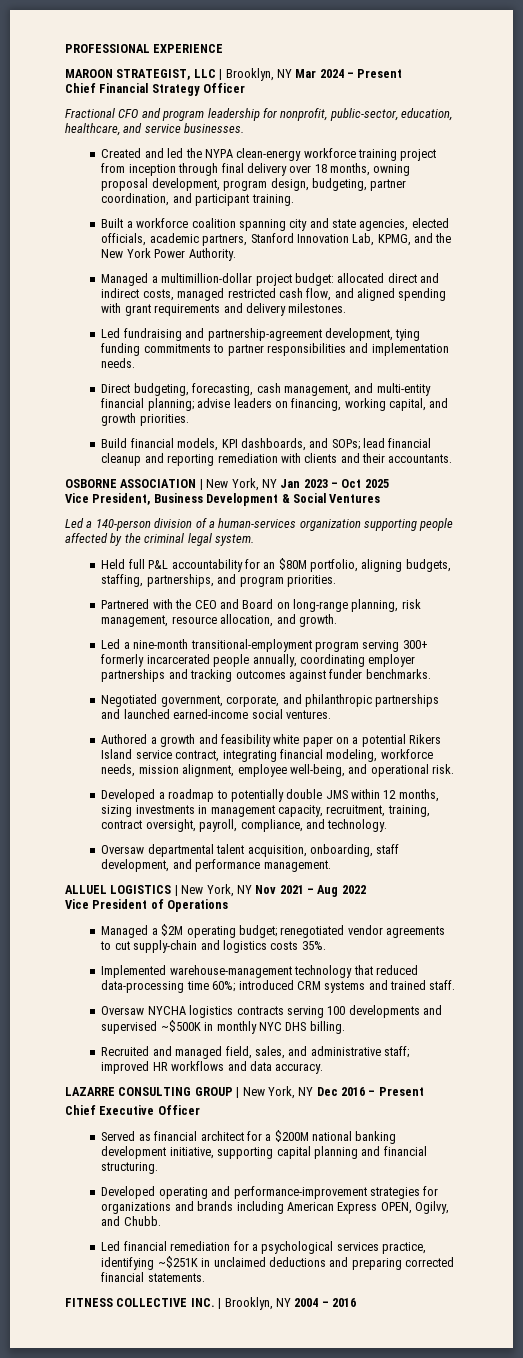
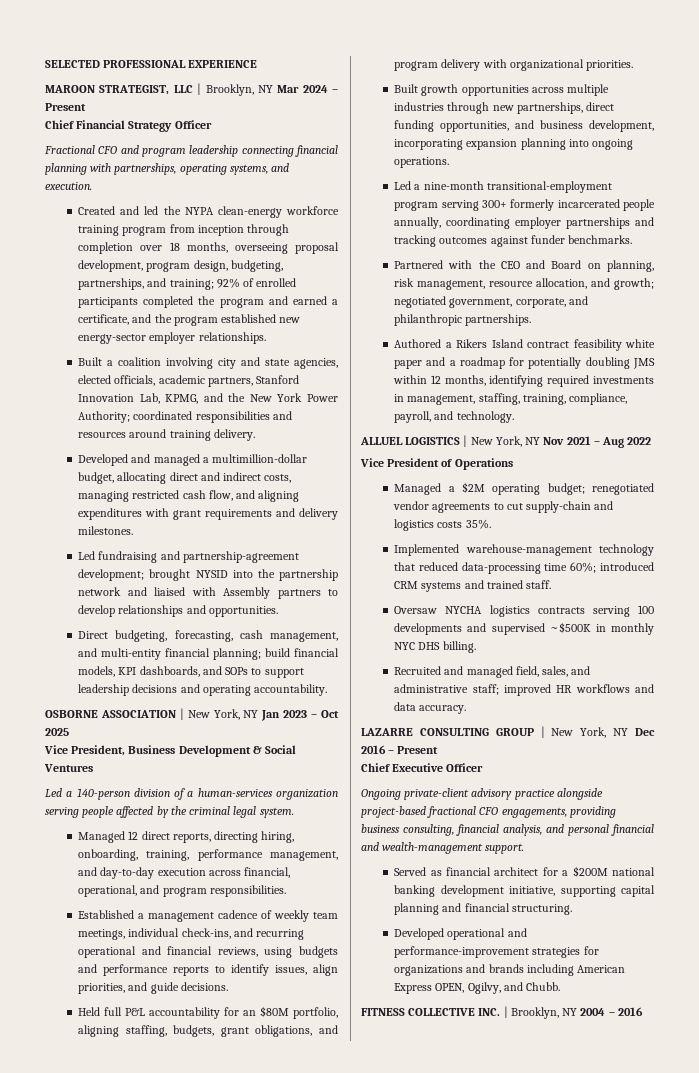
- PROFESSIONAL EXPERIENCE
+ SELECTED PROFESSIONAL EXPERIENCE
- Fractional CFO and program leadership for nonprofit, public-sector, education, healthcare, and service businesses.
+ Fractional CFO and program leadership connecting financial planning with partnerships, operating systems, and execution.
- Created and led the NYPA clean-energy workforce training project from inception through final delivery over 18 months, owning proposal development, program design, budgeting, partner coordination, and participant training.
+ Created and led the NYPA clean-energy workforce training program from inception through completion over 18 months, overseeing proposal development, program design, budgeting, partnerships, and training; 92% of enrolled participants completed the program and earned a certificate, and the program established new energy-sector employer relationships.
- Built a workforce coalition spanning city and state agencies, elected officials, academic partners, Stanford Innovation Lab, KPMG, and the New York Power Authority.
- Managed a multimillion-dollar project budget: allocated direct and indirect costs, managed restricted cash flow, and aligned spending with grant requirements and delivery milestones.
+ Built a coalition involving city and state agencies, elected officials, academic partners, Stanford Innovation Lab, KPMG, and the New York Power Authority; coordinated responsibilities and resources around training delivery.
+ Developed and managed a multimillion-dollar budget, allocating direct and indirect costs, managing restricted cash flow, and aligning expenditures with grant requirements and delivery milestones.
- Led fundraising and partnership-agreement development, tying funding commitments to partner responsibilities and implementation needs.
+ Led fundraising and partnership-agreement development; brought NYSID into the partnership network and liaised with Assembly partners to develop relationships and opportunities.
- Direct budgeting, forecasting, cash management, and multi-entity financial planning; advise leaders on financing, working capital, and growth priorities.
- Build financial models, KPI dashboards, and SOPs; lead financial cleanup and reporting remediation with clients and their accountants.
+ Direct budgeting, forecasting, cash management, and multi-entity financial planning; build financial models, KPI dashboards, and SOPs to support leadership decisions and operating accountability.
- Led a 140-person division of a human-services organization supporting people affected by the criminal legal system.
+ Led a 140-person division of a human-services organization serving people affected by the criminal legal system.
+ Managed 12 direct reports, directing hiring, onboarding, training, performance management, and day-to-day execution across financial, operational, and program responsibilities.
+ Established a management cadence of weekly team meetings, individual check-ins, and recurring operational and financial reviews, using budgets and performance reports to identify issues, align priorities, and guide decisions.
- Held full P&L accountability for an $80M portfolio, aligning budgets, staffing, partnerships, and program priorities.
- Partnered with the CEO and Board on long-range planning, risk management, resource allocation, and growth.
+ Held full P&L accountability for an $80M portfolio, aligning staffing, budgets, grant obligations, and program delivery with organizational priorities.
+ Built growth opportunities across multiple industries through new partnerships, direct funding opportunities, and business development, incorporating expansion planning into ongoing operations.
- Negotiated government, corporate, and philanthropic partnerships and launched earned-income social ventures.
- Authored a growth and feasibility white paper on a potential Rikers Island service contract, integrating financial modeling, workforce needs, mission alignment, employee well-being, and operational risk.
- Developed a roadmap to potentially double JMS within 12 months, sizing investments in management capacity, recruitment, training, contract oversight, payroll, compliance, and technology.
- Oversaw departmental talent acquisition, onboarding, staff development, and performance management.
+ Partnered with the CEO and Board on planning, risk management, resource allocation, and growth; negotiated government, corporate, and philanthropic partnerships.
+ Authored a Rikers Island contract feasibility white paper and a roadmap for potentially doubling JMS within 12 months, identifying required investments in management, staffing, training, compliance, payroll, and technology.
+ Ongoing private-client advisory practice alongside project-based fractional CFO engagements, providing business consulting, financial analysis, and personal financial and wealth-management support.
- Developed operating and performance-improvement strategies for organizations and brands including American Express OPEN, Ogilvy, and Chubb.
+ Developed operational and performance-improvement strategies for organizations and brands including American Express OPEN, Ogilvy, and Chubb.
- Led financial remediation for a psychological services practice, identifying ~$251K in unclaimed deductions and preparing corrected financial statements.

